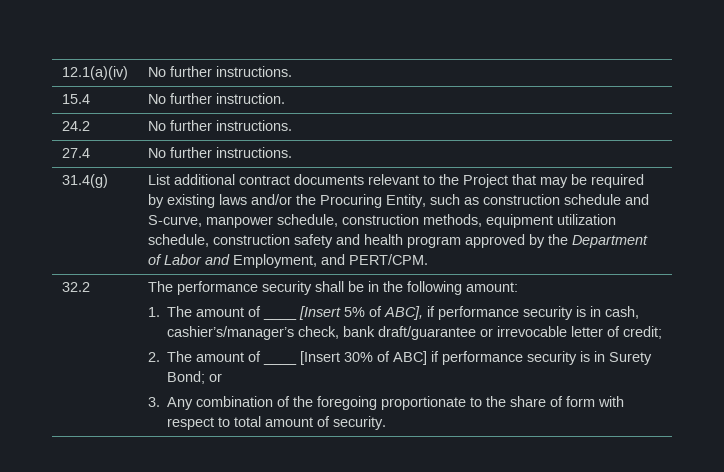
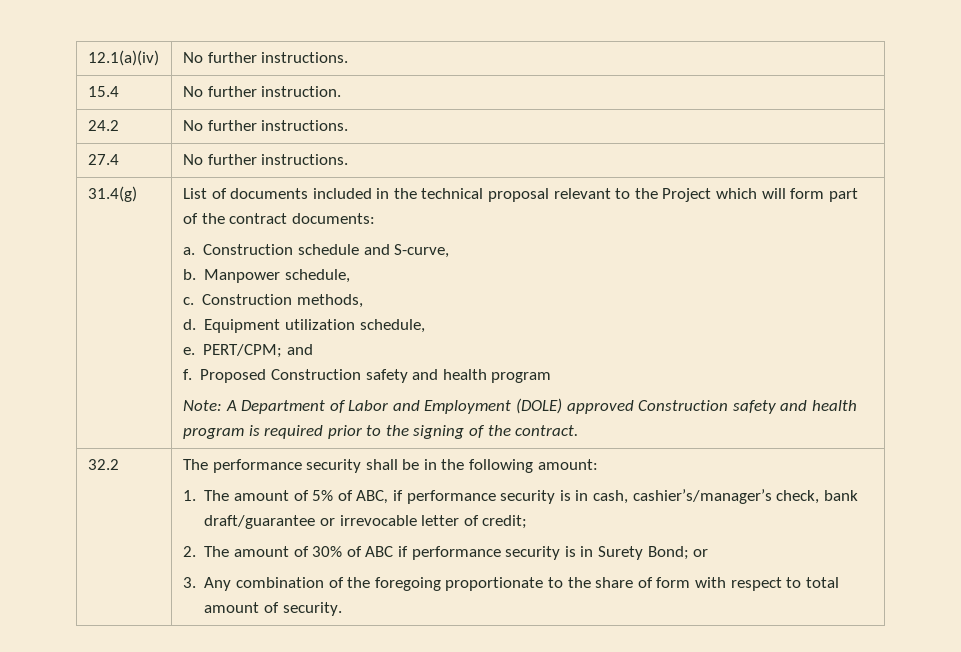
- List additional contract documents relevant to the Project that may be required by existing laws and/or the Procuring Entity, such as construction schedule and S-curve, manpower schedule, construction methods, equipment utilization schedule, construction safety and health program approved by the Department of Labor and Employment, and PERT/CPM.
+ List of documents included in the technical proposal relevant to the Project which will form part of the contract documents:
+ a. Construction schedule and S-curve,
+ b. Manpower schedule,
+ c. Construction methods,
+ d. Equipment utilization schedule,
+ e. PERT/CPM; and
+ f. Proposed Construction safety and health program
+ Note: A Department of Labor and Employment (DOLE) approved Construction safety and health program is required prior to the signing of the contract.
- 1. The amount of ____ [Insert 5% of ABC], if performance security is in cash, cashier’s/manager’s check, bank draft/guarantee or irrevocable letter of credit;
+ 1. The amount of 5% of ABC, if performance security is in cash, cashier’s/manager’s check, bank draft/guarantee or irrevocable letter of credit;
- 2. The amount of ____ [Insert 30% of ABC] if performance security is in Surety Bond; or
+ 2. The amount of 30% of ABC if performance security is in Surety Bond; or

